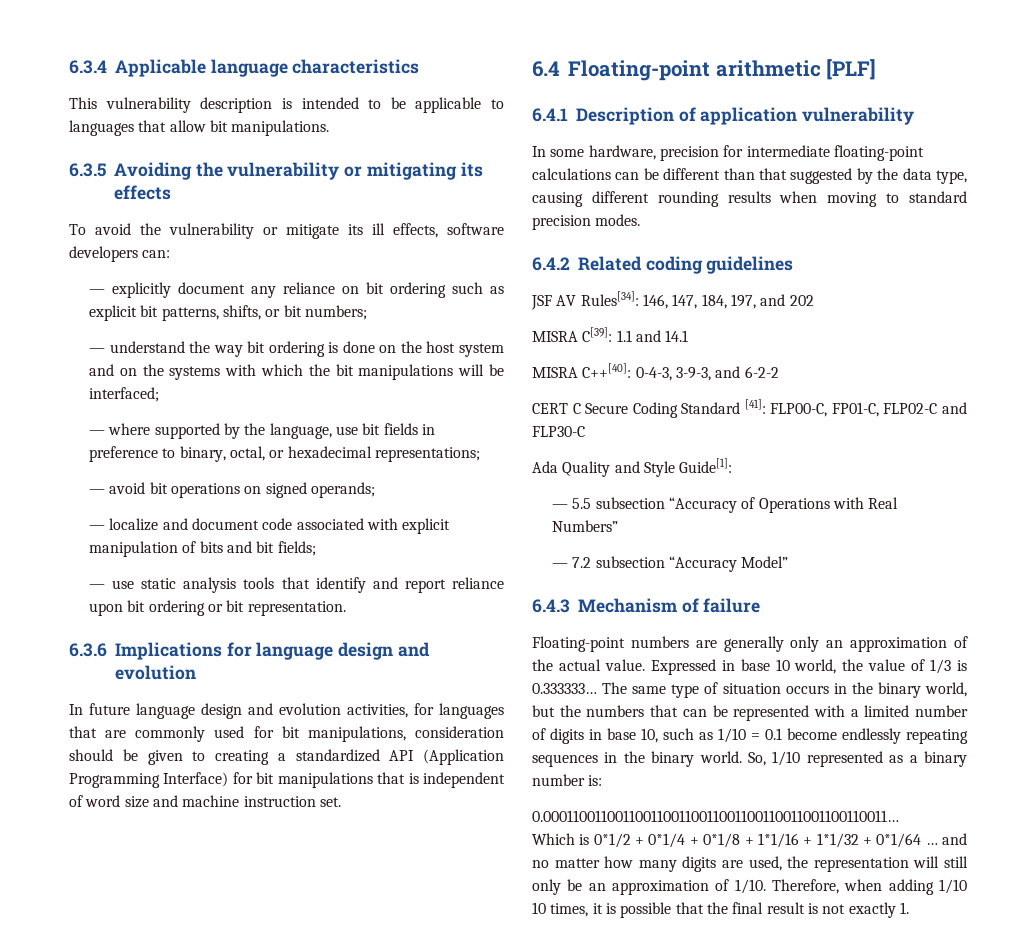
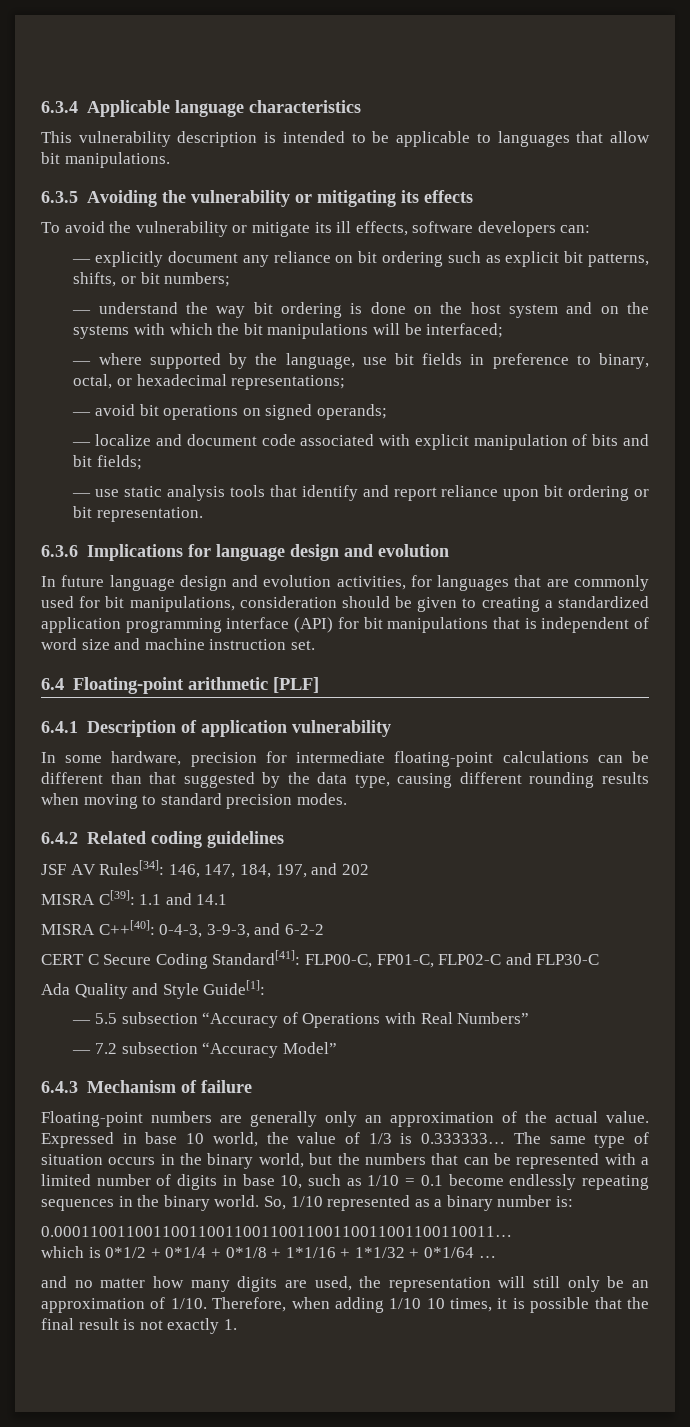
- In future language design and evolution activities, for languages that are commonly used for bit manipulations, consideration should be given to creating a standardized API (Application Programming Interface) for bit manipulations that is independent of word size and machine instruction set.
+ In future language design and evolution activities, for languages that are commonly used for bit manipulations, consideration should be given to creating a standardized application programming interface (API) for bit manipulations that is independent of word size and machine instruction set.
- CERT C Secure Coding Standard [41]: FLP00-C, FP01-C, FLP02-C and FLP30-C
+ CERT C Secure Coding Standard[41]: FLP00-C, FP01-C, FLP02-C and FLP30-C
- Which is 0*1/2 + 0*1/4 + 0*1/8 + 1*1/16 + 1*1/32 + 0*1/64 … and no matter how many digits are used, the representation will still only be an approximation of 1/10.
+ which is 0*1/2 + 0*1/4 + 0*1/8 + 1*1/16 + 1*1/32 + 0*1/64 …
+ and no matter how many digits are used, the representation will still only be an approximation of 1/10.

